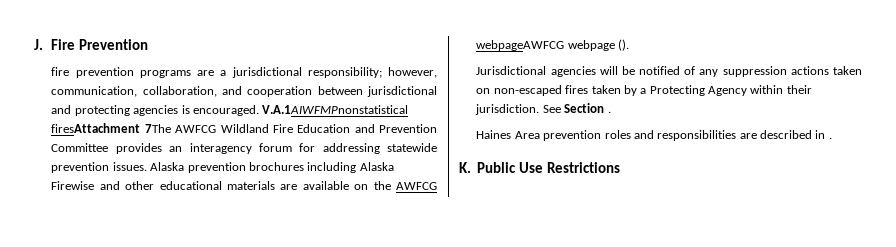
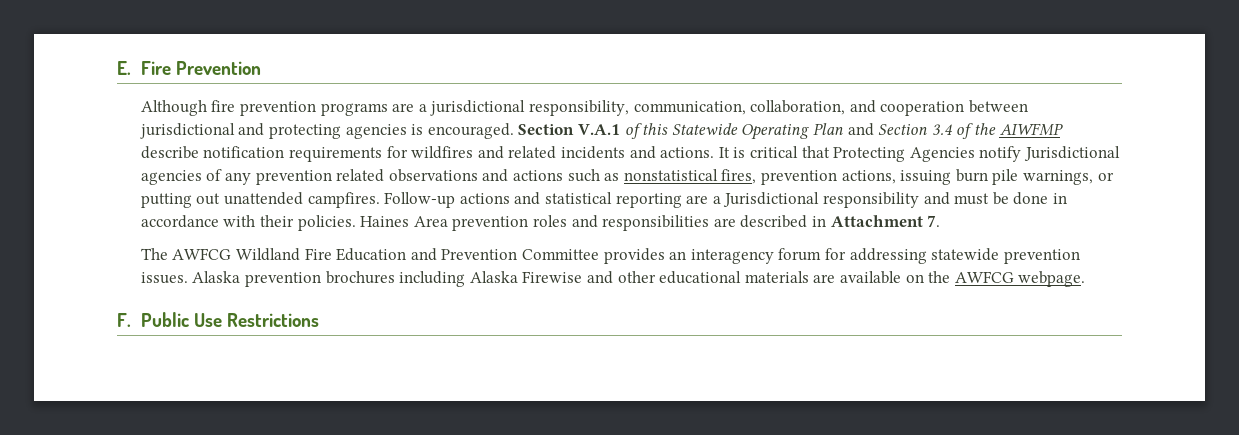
- J. Fire Prevention
+ E. Fire Prevention
- fire prevention programs are a jurisdictional responsibility; however, communication, collaboration, and cooperation between jurisdictional and protecting agencies is encouraged.
+ Although fire prevention programs are a jurisdictional responsibility, communication, collaboration, and cooperation between jurisdictional and protecting agencies is encouraged.
- V.A.1AIWFMPnonstatistical firesAttachment 7The AWFCG Wildland Fire Education and Prevention Committee provides an interagency forum for addressing statewide prevention issues.
+ Section V.A.1 of this Statewide Operating Plan and Section 3.4 of the AIWFMP describe notification requirements for wildfires and related incidents and actions. It is critical that Protecting Agencies notify Jurisdictional agencies of any prevention related observations and actions such as nonstatistical fires, prevention actions, issuing burn pile warnings, or putting out unattended campfires. Follow-up actions and statistical reporting are a Jurisdictional responsibility and must be done in accordance with their policies. Haines Area prevention roles and responsibilities are described in Attachment 7.
+ The AWFCG Wildland Fire Education and Prevention Committee provides an interagency forum for addressing statewide prevention issues.
- Alaska prevention brochures including Alaska Firewise and other educational materials are available on the AWFCG webpageAWFCG webpage ().
- Jurisdictional agencies will be notified of any suppression actions taken on non-escaped fires taken by a Protecting Agency within their jurisdiction. See Section .
- Haines Area prevention roles and responsibilities are described in .
- K. Public Use Restrictions
+ Alaska prevention brochures including Alaska Firewise and other educational materials are available on the AWFCG webpage.
+ F. Public Use Restrictions

